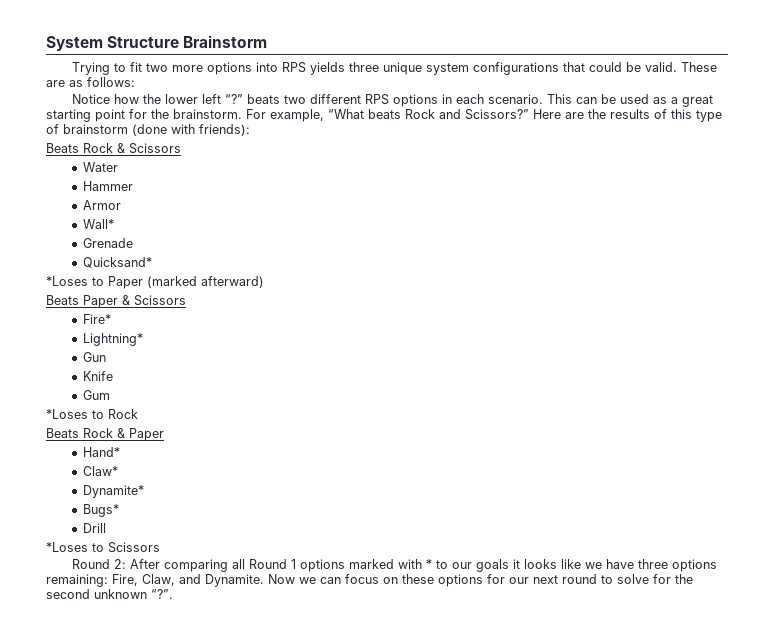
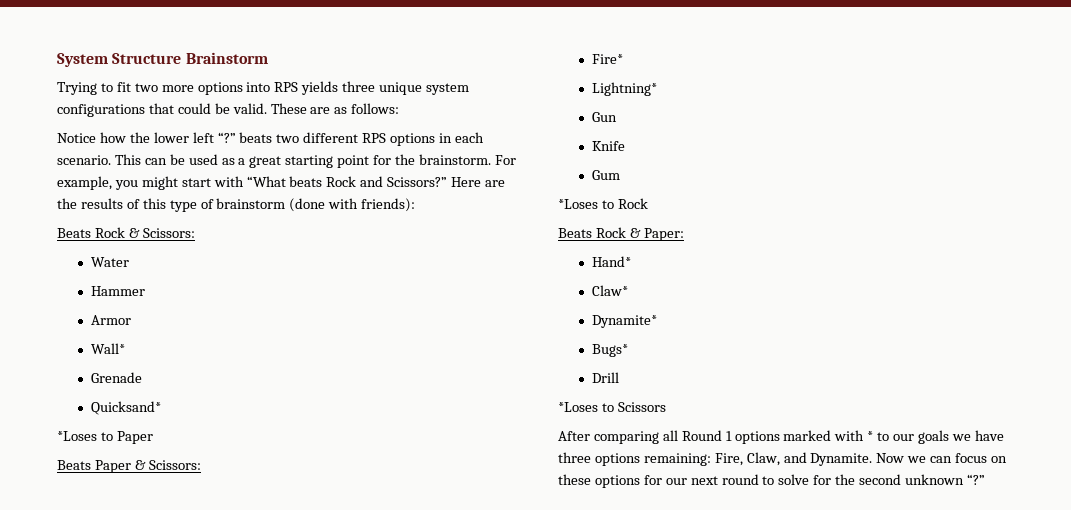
- For example, “What beats Rock and Scissors?”
+ For example, you might start with “What beats Rock and Scissors?”
- Beats Rock & Scissors
+ Beats Rock & Scissors:
- *Loses to Paper (marked afterward)
+ *Loses to Paper
- Beats Paper & Scissors
+ Beats Paper & Scissors:
- Beats Rock & Paper
+ Beats Rock & Paper:
- Round 2: After comparing all Round 1 options marked with * to our goals it looks like we have three options remaining: Fire, Claw, and Dynamite.
+ After comparing all Round 1 options marked with * to our goals we have three options remaining: Fire, Claw, and Dynamite.
- Now we can focus on these options for our next round to solve for the second unknown “?”.
+ Now we can focus on these options for our next round to solve for the second unknown “?”

